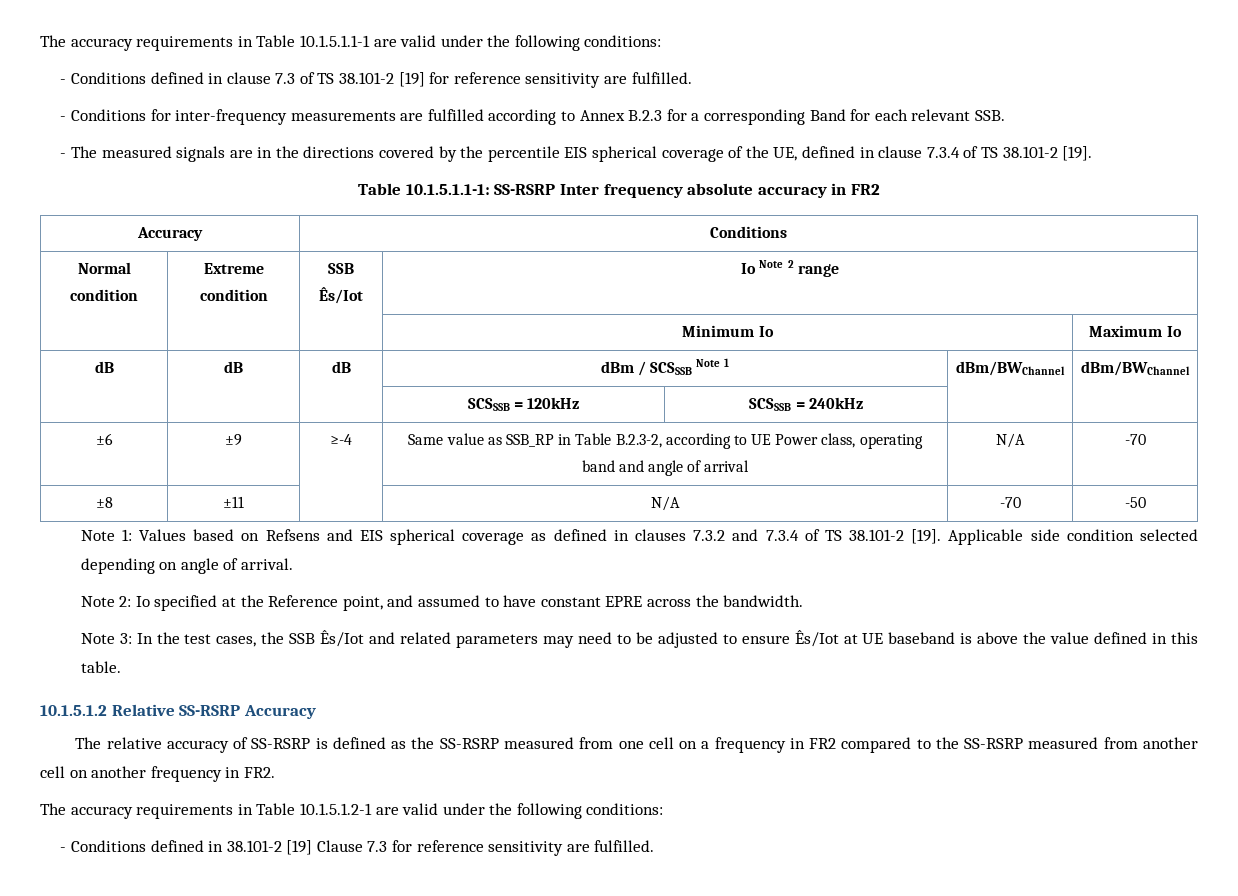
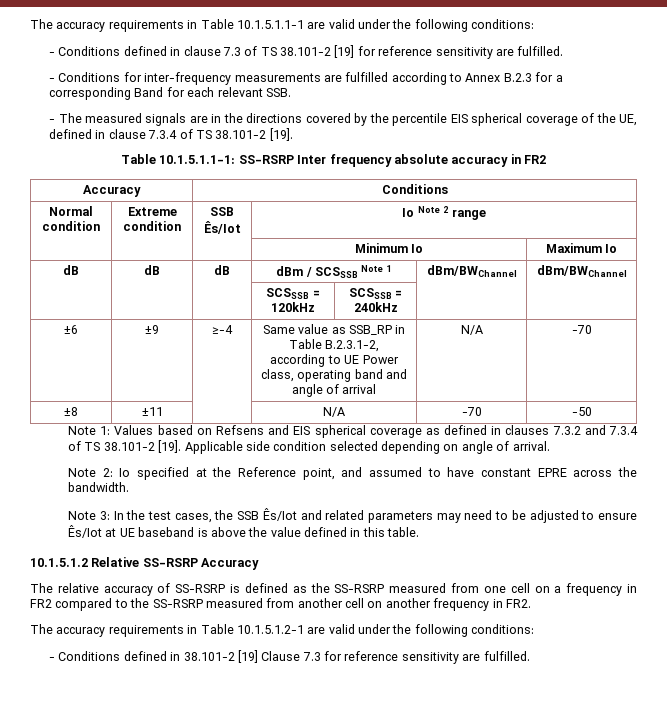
- ±6 | ±9 | ≥-4 | Same value as SSB_RP in Table B.2.3-2, according to UE Power class, operating band and angle of arrival | N/A | -70
+ ±6 | ±9 | ≥-4 | Same value as SSB_RP in Table B.2.3.1-2, according to UE Power class, operating band and angle of arrival | N/A | -70

